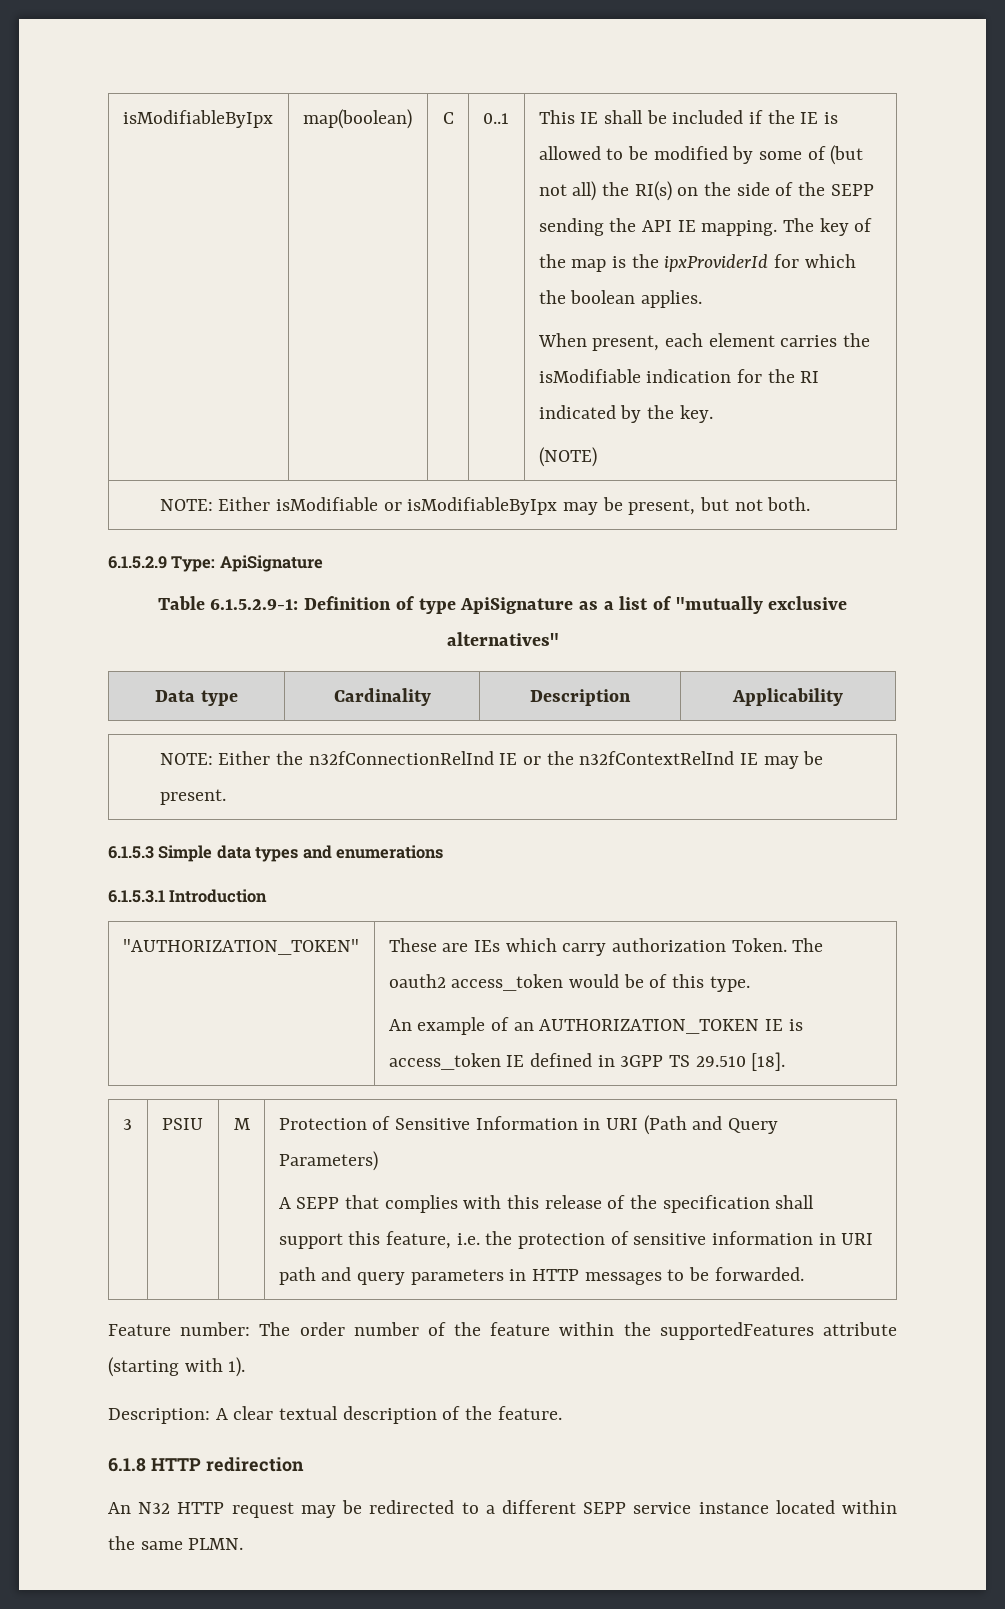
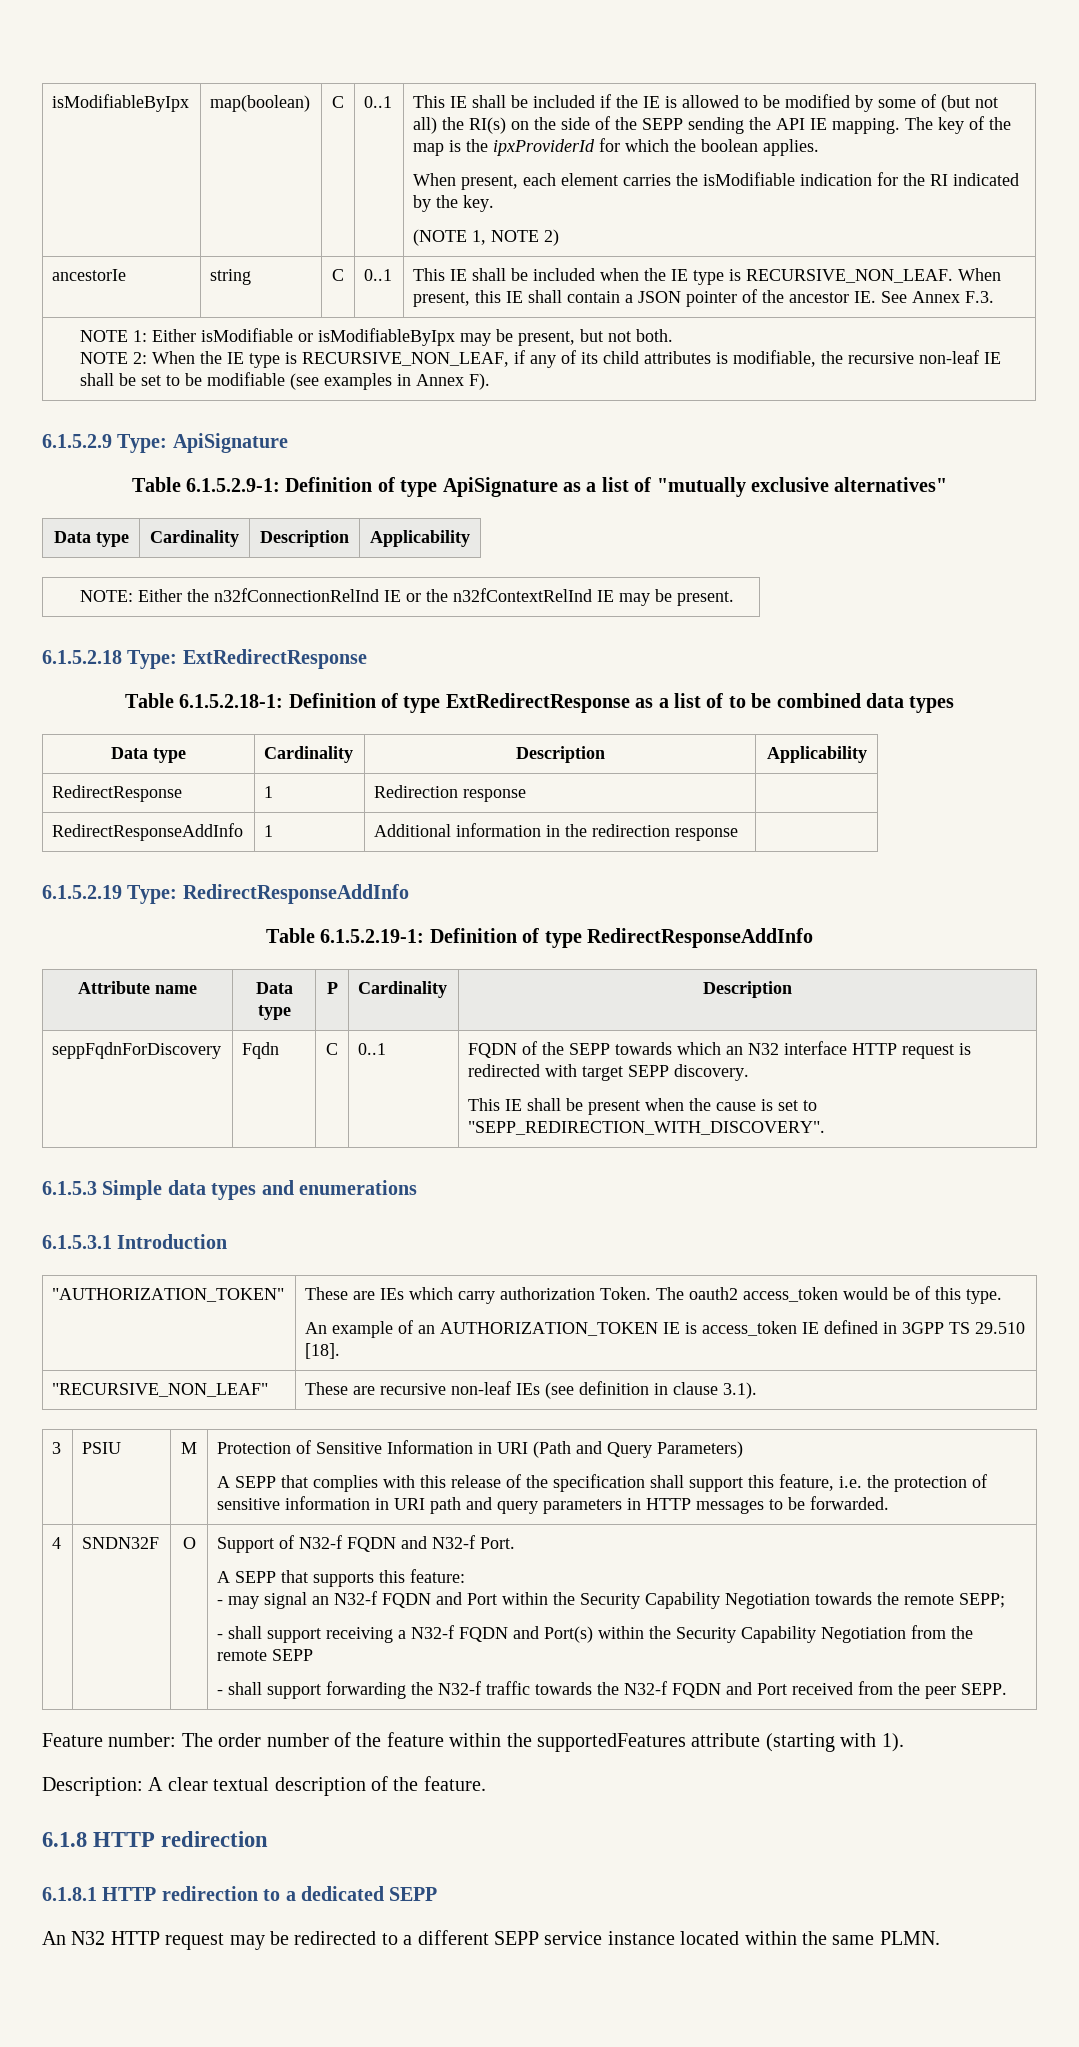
- (NOTE)
- NOTE: Either isModifiable or isModifiableByIpx may be present, but not both.
+ (NOTE 1, NOTE 2)
+ ancestorIe | string | C | 0..1 | This IE shall be included when the IE type is RECURSIVE_NON_LEAF. When present, this IE shall contain a JSON pointer of the ancestor IE. See Annex F.3.
+ NOTE 1: Either isModifiable or isModifiableByIpx may be present, but not both.
+ NOTE 2: When the IE type is RECURSIVE_NON_LEAF, if any of its child attributes is modifiable, the recursive non-leaf IE shall be set to be modifiable (see examples in Annex F).
+ 6.1.5.2.18 Type: ExtRedirectResponse
+ Table 6.1.5.2.18-1: Definition of type ExtRedirectResponse as a list of to be combined data types
+ Data type | Cardinality | Description | Applicability
+ RedirectResponse | 1 | Redirection response |
+ RedirectResponseAddInfo | 1 | Additional information in the redirection response |
+ 6.1.5.2.19 Type: RedirectResponseAddInfo
+ Table 6.1.5.2.19-1: Definition of type RedirectResponseAddInfo
+ Attribute name | Data type | P | Cardinality | Description
+ seppFqdnForDiscovery | Fqdn | C | 0..1 | FQDN of the SEPP towards which an N32 interface HTTP request is redirected with target SEPP discovery.
+ This IE shall be present when the cause is set to "SEPP_REDIRECTION_WITH_DISCOVERY".
+ "RECURSIVE_NON_LEAF" | These are recursive non-leaf IEs (see definition in clause 3.1).
+ 4 | SNDN32F | O | Support of N32-f FQDN and N32-f Port.
+ A SEPP that supports this feature:
+ - may signal an N32-f FQDN and Port within the Security Capability Negotiation towards the remote SEPP;
+ - shall support receiving a N32-f FQDN and Port(s) within the Security Capability Negotiation from the remote SEPP
+ - shall support forwarding the N32-f traffic towards the N32-f FQDN and Port received from the peer SEPP.
+ 6.1.8.1 HTTP redirection to a dedicated SEPP

